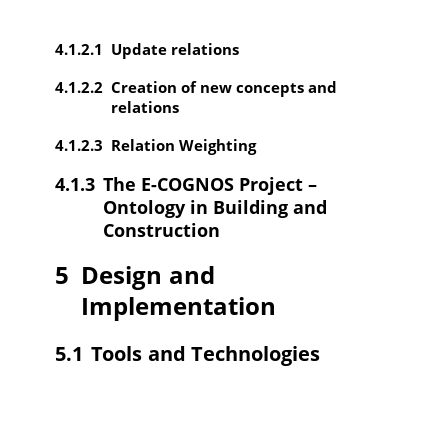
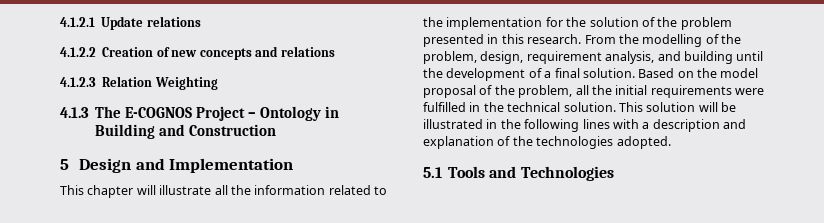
+ This chapter will illustrate all the information related to the implementation for the solution of the problem presented in this research. From the modelling of the problem, design, requirement analysis, and building until the development of a final solution. Based on the model proposal of the problem, all the initial requirements were fulfilled in the technical solution. This solution will be illustrated in the following lines with a description and explanation of the technologies adopted.

